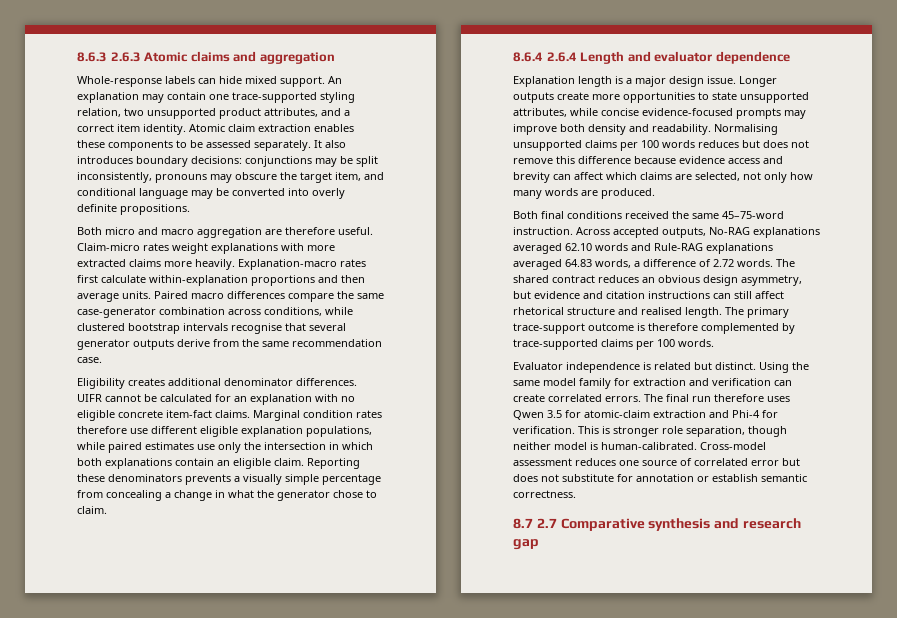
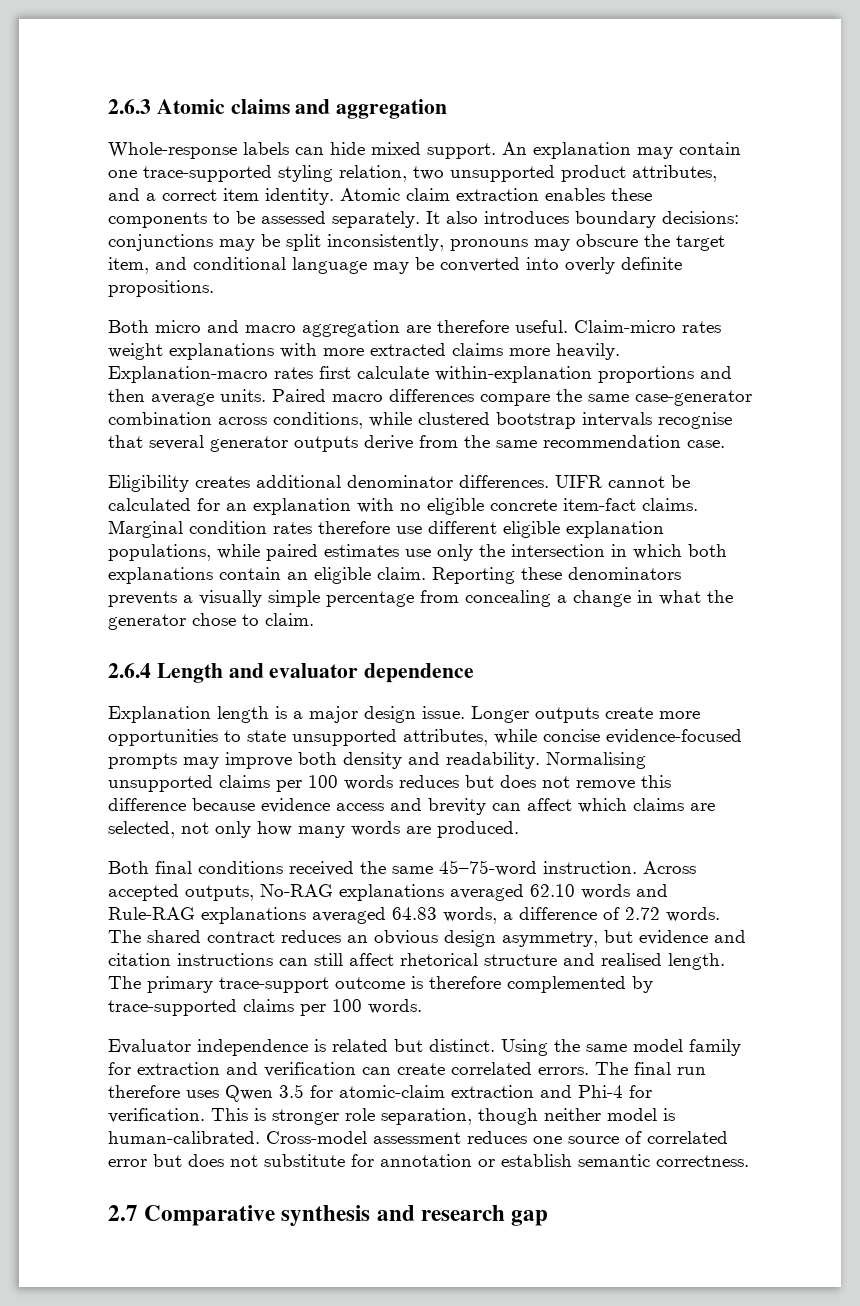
- 8.6.3 2.6.3 Atomic claims and aggregation
+ 2.6.3 Atomic claims and aggregation
- 8.6.4 2.6.4 Length and evaluator dependence
+ 2.6.4 Length and evaluator dependence
- 8.7 2.7 Comparative synthesis and research gap
+ 2.7 Comparative synthesis and research gap

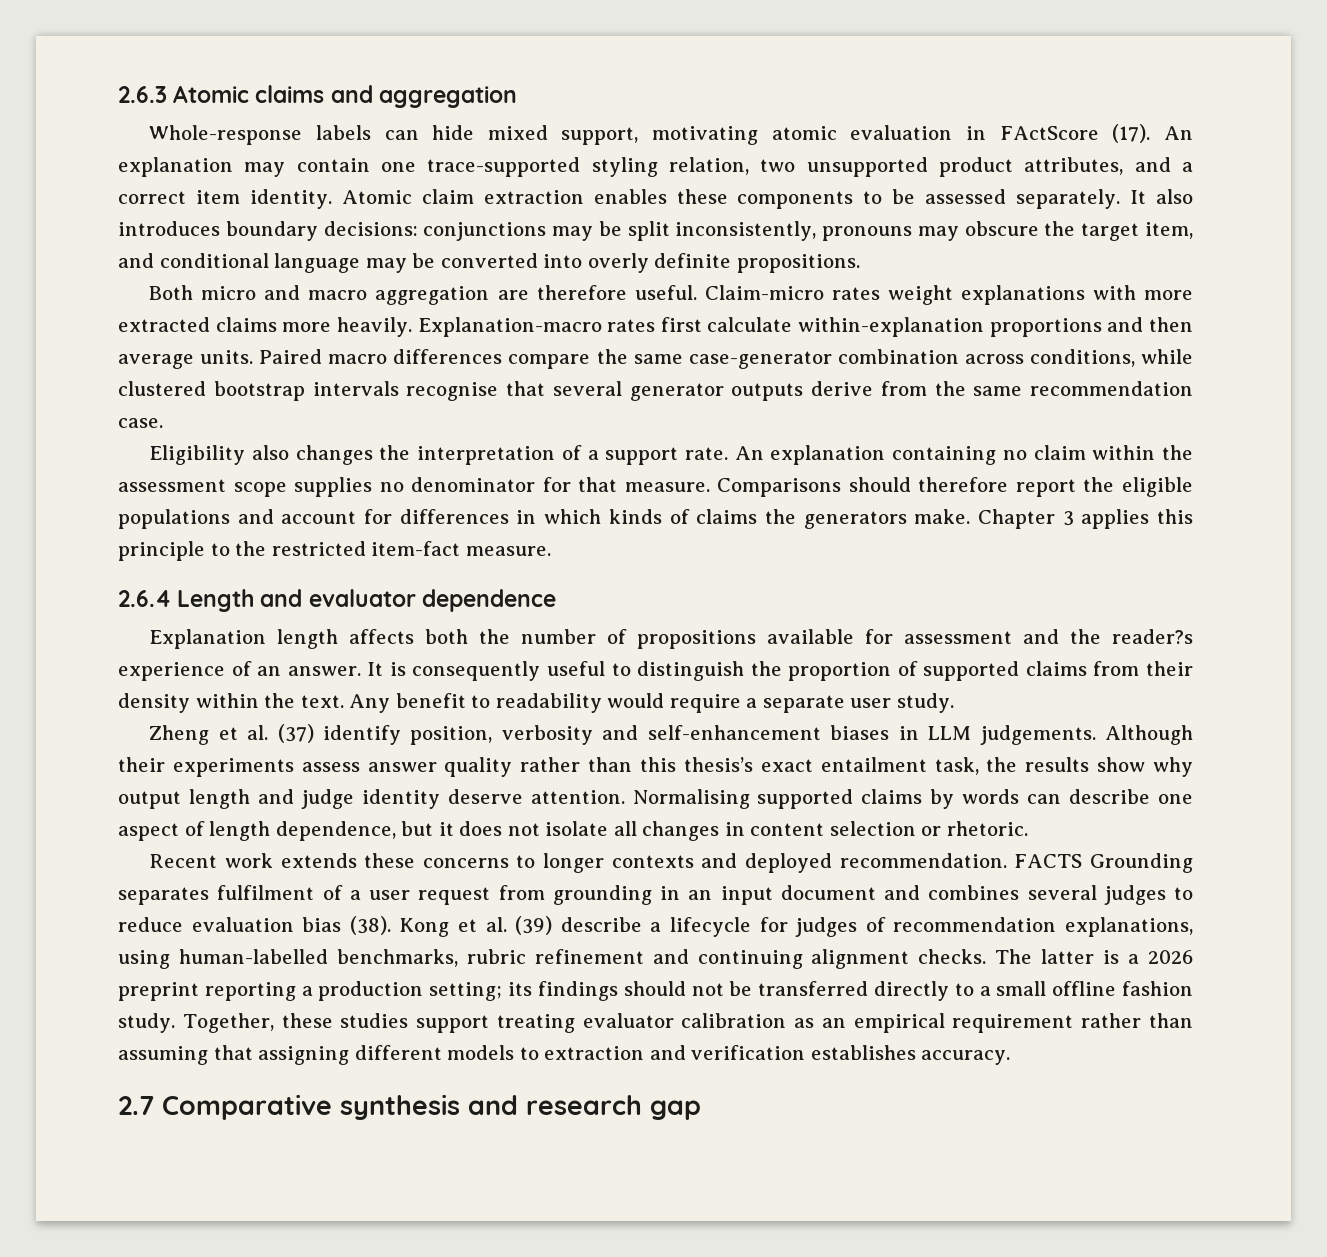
- Whole-response labels can hide mixed support.
+ Whole-response labels can hide mixed support, motivating atomic evaluation in FActScore (17).
- Eligibility creates additional denominator differences. UIFR cannot be calculated for an explanation with no eligible concrete item-fact claims. Marginal condition rates therefore use different eligible explanation populations, while paired estimates use only the intersection in which both explanations contain an eligible claim. Reporting these denominators prevents a visually simple percentage from concealing a change in what the generator chose to claim.
+ Eligibility also changes the interpretation of a support rate. An explanation containing no claim within the assessment scope supplies no denominator for that measure. Comparisons should therefore report the eligible populations and account for differences in which kinds of claims the generators make. Chapter 3 applies this principle to the restricted item-fact measure.
- Explanation length is a major design issue. Longer outputs create more opportunities to state unsupported attributes, while concise evidence-focused prompts may improve both density and readability. Normalising unsupported claims per 100 words reduces but does not remove this difference because evidence access and brevity can affect which claims are selected, not only how many words are produced.
- Both final conditions received the same 45–75-word instruction. Across accepted outputs, No-RAG explanations averaged 62.10 words and Rule-RAG explanations averaged 64.83 words, a difference of 2.72 words. The shared contract reduces an obvious design asymmetry, but evidence and citation instructions can still affect rhetorical structure and realised length. The primary trace-support outcome is therefore complemented by trace-supported claims per 100 words.
- Evaluator independence is related but distinct. Using the same model family for extraction and verification can create correlated errors. The final run therefore uses Qwen 3.5 for atomic-claim extraction and Phi-4 for verification. This is stronger role separation, though neither model is human-calibrated. Cross-model assessment reduces one source of correlated error but does not substitute for annotation or establish semantic correctness.
+ Explanation length affects both the number of propositions available for assessment and the reader?s experience of an answer. It is consequently useful to distinguish the proportion of supported claims from their density within the text. Any benefit to readability would require a separate user study.
+ Zheng et al. (37) identify position, verbosity and self-enhancement biases in LLM judgements. Although their experiments assess answer quality rather than this thesis’s exact entailment task, the results show why output length and judge identity deserve attention. Normalising supported claims by words can describe one aspect of length dependence, but it does not isolate all changes in content selection or rhetoric.
+ Recent work extends these concerns to longer contexts and deployed recommendation. FACTS Grounding separates fulfilment of a user request from grounding in an input document and combines several judges to reduce evaluation bias (38). Kong et al. (39) describe a lifecycle for judges of recommendation explanations, using human-labelled benchmarks, rubric refinement and continuing alignment checks. The latter is a 2026 preprint reporting a production setting; its findings should not be transferred directly to a small offline fashion study. Together, these studies support treating evaluator calibration as an empirical requirement rather than assuming that assigning different models to extraction and verification establishes accuracy.

